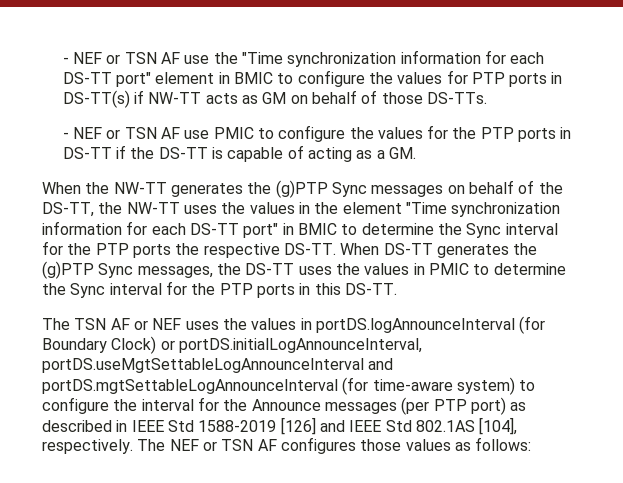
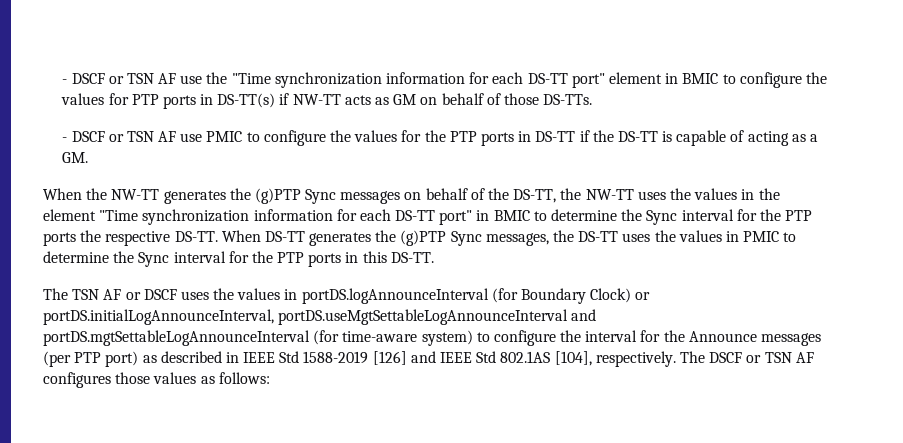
- - NEF or TSN AF use the "Time synchronization information for each DS-TT port" element in BMIC to configure the values for PTP ports in DS-TT(s) if NW-TT acts as GM on behalf of those DS-TTs.
+ - DSCF or TSN AF use the "Time synchronization information for each DS-TT port" element in BMIC to configure the values for PTP ports in DS-TT(s) if NW-TT acts as GM on behalf of those DS-TTs.
- - NEF or TSN AF use PMIC to configure the values for the PTP ports in DS-TT if the DS-TT is capable of acting as a GM.
+ - DSCF or TSN AF use PMIC to configure the values for the PTP ports in DS-TT if the DS-TT is capable of acting as a GM.
- The TSN AF or NEF uses the values in portDS.logAnnounceInterval (for Boundary Clock) or portDS.initialLogAnnounceInterval, portDS.useMgtSettableLogAnnounceInterval and portDS.mgtSettableLogAnnounceInterval (for time-aware system) to configure the interval for the Announce messages (per PTP port) as described in IEEE Std 1588-2019 [126] and IEEE Std 802.1AS [104], respectively.
+ The TSN AF or DSCF uses the values in portDS.logAnnounceInterval (for Boundary Clock) or portDS.initialLogAnnounceInterval, portDS.useMgtSettableLogAnnounceInterval and portDS.mgtSettableLogAnnounceInterval (for time-aware system) to configure the interval for the Announce messages (per PTP port) as described in IEEE Std 1588-2019 [126] and IEEE Std 802.1AS [104], respectively.
- The NEF or TSN AF configures those values as follows:
+ The DSCF or TSN AF configures those values as follows:

